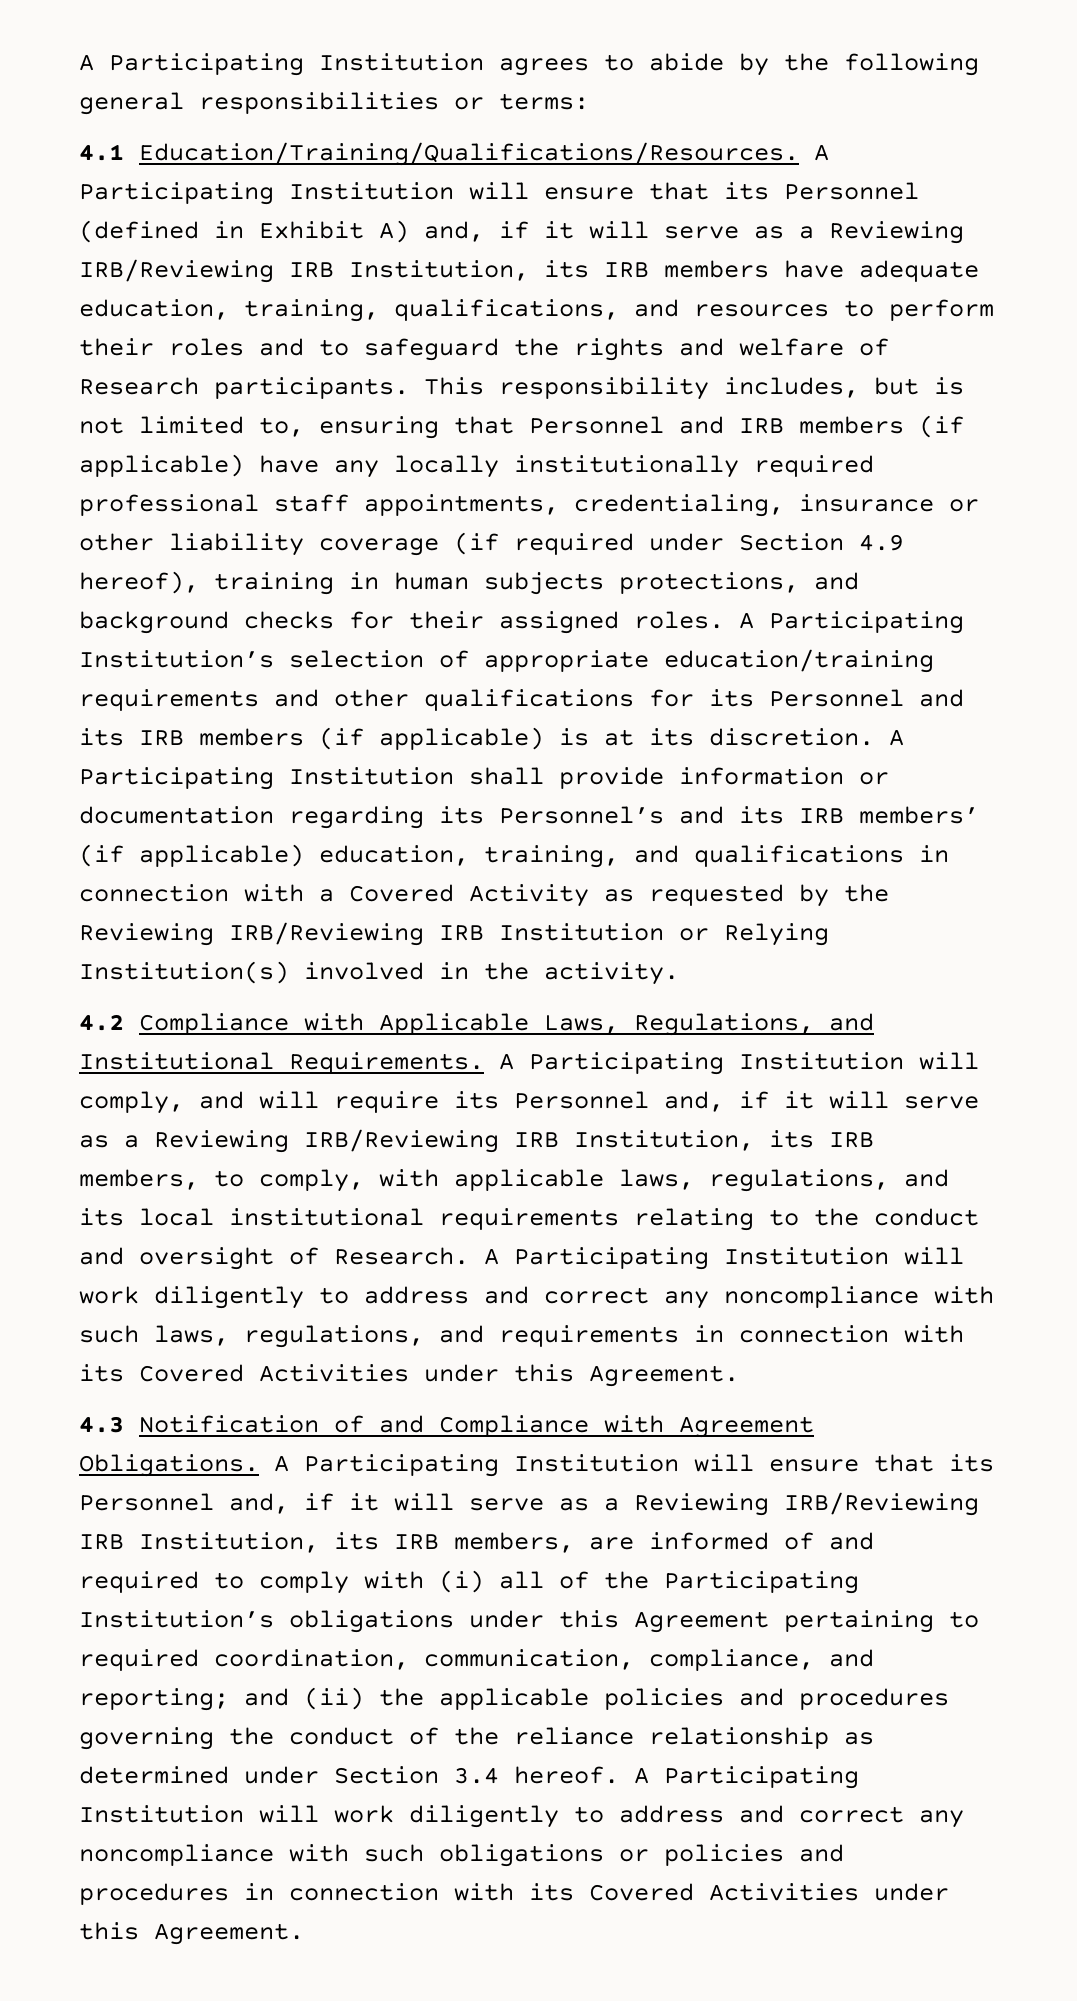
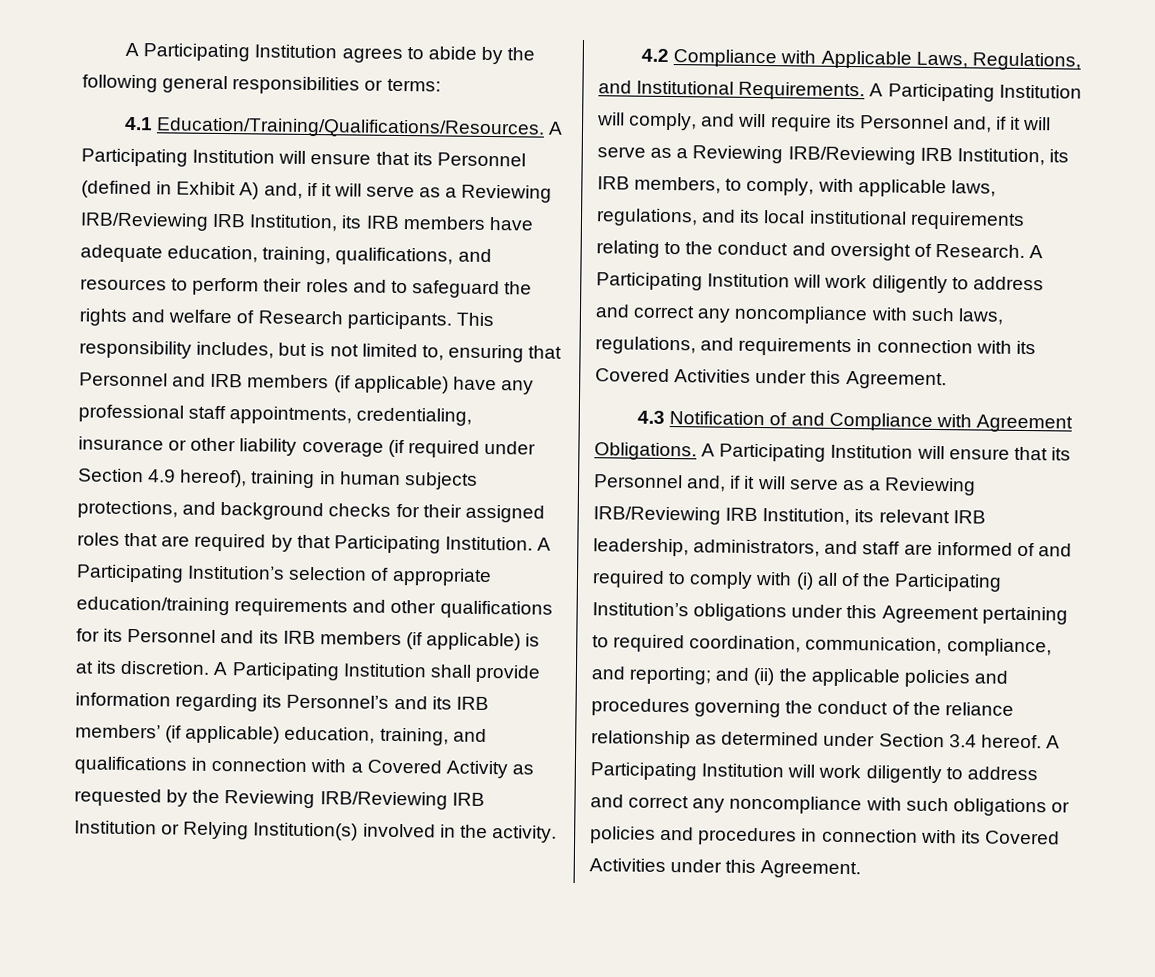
- This responsibility includes, but is not limited to, ensuring that Personnel and IRB members (if applicable) have any locally institutionally required professional staff appointments, credentialing, insurance or other liability coverage (if required under Section 4.9 hereof), training in human subjects protections, and background checks for their assigned roles.
+ This responsibility includes, but is not limited to, ensuring that Personnel and IRB members (if applicable) have any professional staff appointments, credentialing, insurance or other liability coverage (if required under Section 4.9 hereof), training in human subjects protections, and background checks for their assigned roles that are required by that Participating Institution.
- A Participating Institution shall provide information or documentation regarding its Personnel’s and its IRB members’ (if applicable) education, training, and qualifications in connection with a Covered Activity as requested by the Reviewing IRB/Reviewing IRB Institution or Relying Institution(s) involved in the activity.
+ A Participating Institution shall provide information regarding its Personnel’s and its IRB members’ (if applicable) education, training, and qualifications in connection with a Covered Activity as requested by the Reviewing IRB/Reviewing IRB Institution or Relying Institution(s) involved in the activity.
- A Participating Institution will ensure that its Personnel and, if it will serve as a Reviewing IRB/Reviewing IRB Institution, its IRB members, are informed of and required to comply with (i) all of the Participating Institution’s obligations under this Agreement pertaining to required coordination, communication, compliance, and reporting;
+ A Participating Institution will ensure that its Personnel and, if it will serve as a Reviewing IRB/Reviewing IRB Institution, its relevant IRB leadership, administrators, and staff are informed of and required to comply with (i) all of the Participating Institution’s obligations under this Agreement pertaining to required coordination, communication, compliance, and reporting;

